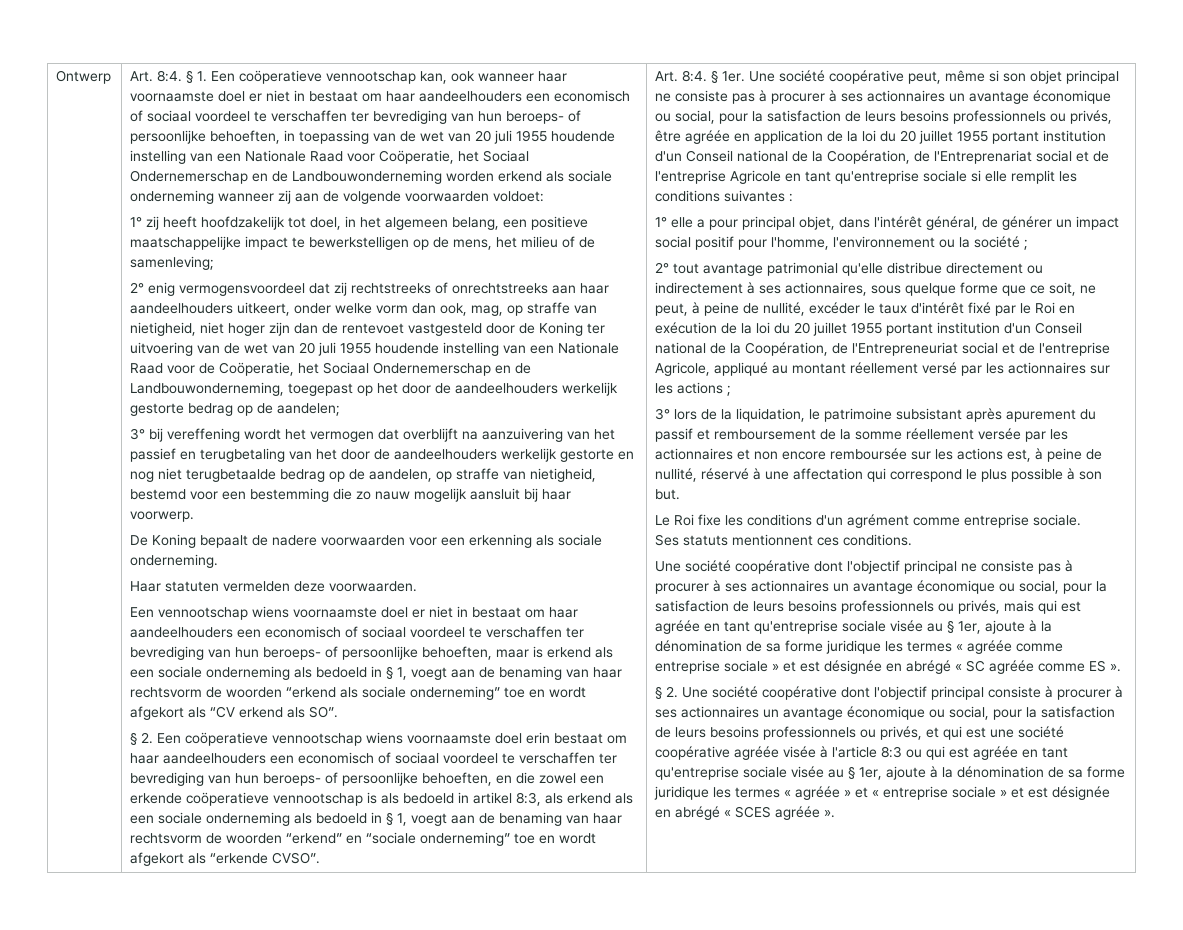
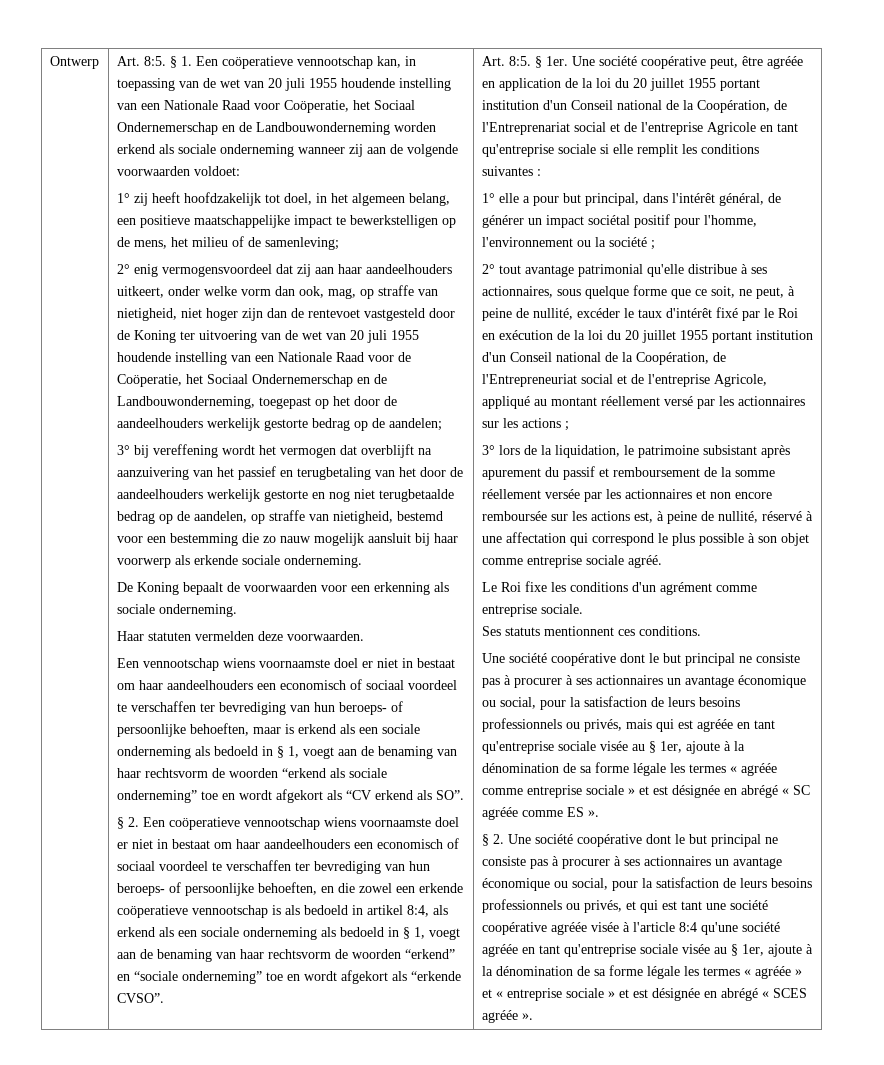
- Ontwerp | Art. 8:4.
+ Ontwerp | Art. 8:5.
- § 1. Een coöperatieve vennootschap kan, ook wanneer haar voornaamste doel er niet in bestaat om haar aandeelhouders een economisch of sociaal voordeel te verschaffen ter bevrediging van hun beroeps- of persoonlijke behoeften, in toepassing van de wet van 20 juli 1955 houdende instelling van een Nationale Raad voor Coöperatie, het Sociaal Ondernemerschap en de Landbouwonderneming worden erkend als sociale onderneming wanneer zij aan de volgende voorwaarden voldoet:
+ § 1. Een coöperatieve vennootschap kan, in toepassing van de wet van 20 juli 1955 houdende instelling van een Nationale Raad voor Coöperatie, het Sociaal Ondernemerschap en de Landbouwonderneming worden erkend als sociale onderneming wanneer zij aan de volgende voorwaarden voldoet:
- 2° enig vermogensvoordeel dat zij rechtstreeks of onrechtstreeks aan haar aandeelhouders uitkeert, onder welke vorm dan ook, mag, op straffe van nietigheid, niet hoger zijn dan de rentevoet vastgesteld door de Koning ter uitvoering van de wet van 20 juli 1955 houdende instelling van een Nationale Raad voor de Coöperatie, het Sociaal Ondernemerschap en de Landbouwonderneming, toegepast op het door de aandeelhouders werkelijk gestorte bedrag op de aandelen;
+ 2° enig vermogensvoordeel dat zij aan haar aandeelhouders uitkeert, onder welke vorm dan ook, mag, op straffe van nietigheid, niet hoger zijn dan de rentevoet vastgesteld door de Koning ter uitvoering van de wet van 20 juli 1955 houdende instelling van een Nationale Raad voor de Coöperatie, het Sociaal Ondernemerschap en de Landbouwonderneming, toegepast op het door de aandeelhouders werkelijk gestorte bedrag op de aandelen;
- 3° bij vereffening wordt het vermogen dat overblijft na aanzuivering van het passief en terugbetaling van het door de aandeelhouders werkelijk gestorte en nog niet terugbetaalde bedrag op de aandelen, op straffe van nietigheid, bestemd voor een bestemming die zo nauw mogelijk aansluit bij haar voorwerp.
+ 3° bij vereffening wordt het vermogen dat overblijft na aanzuivering van het passief en terugbetaling van het door de aandeelhouders werkelijk gestorte en nog niet terugbetaalde bedrag op de aandelen, op straffe van nietigheid, bestemd voor een bestemming die zo nauw mogelijk aansluit bij haar voorwerp als erkende sociale onderneming.
- De Koning bepaalt de nadere voorwaarden voor een erkenning als sociale onderneming.
+ De Koning bepaalt de voorwaarden voor een erkenning als sociale onderneming.
- § 2. Een coöperatieve vennootschap wiens voornaamste doel erin bestaat om haar aandeelhouders een economisch of sociaal voordeel te verschaffen ter bevrediging van hun beroeps- of persoonlijke behoeften, en die zowel een erkende coöperatieve vennootschap is als bedoeld in artikel 8:3, als erkend als een sociale onderneming als bedoeld in § 1, voegt aan de benaming van haar rechtsvorm de woorden “erkend” en “sociale onderneming” toe en wordt afgekort als “erkende CVSO”. | Art. 8:4.
+ § 2. Een coöperatieve vennootschap wiens voornaamste doel er niet in bestaat om haar aandeelhouders een economisch of sociaal voordeel te verschaffen ter bevrediging van hun beroeps- of persoonlijke behoeften, en die zowel een erkende coöperatieve vennootschap is als bedoeld in artikel 8:4, als erkend als een sociale onderneming als bedoeld in § 1, voegt aan de benaming van haar rechtsvorm de woorden “erkend” en “sociale onderneming” toe en wordt afgekort als “erkende CVSO”. | Art. 8:5.
- Une société coopérative peut, même si son objet principal ne consiste pas à procurer à ses actionnaires un avantage économique ou social, pour la satisfaction de leurs besoins professionnels ou privés, être agréée en application de la loi du 20 juillet 1955 portant institution d'un Conseil national de la Coopération, de l'Entreprenariat social et de l'entreprise Agricole en tant qu'entreprise sociale si elle remplit les conditions suivantes :
+ Une société coopérative peut, être agréée en application de la loi du 20 juillet 1955 portant institution d'un Conseil national de la Coopération, de l'Entreprenariat social et de l'entreprise Agricole en tant qu'entreprise sociale si elle remplit les conditions suivantes :
- 1° elle a pour principal objet, dans l'intérêt général, de générer un impact social positif pour l'homme, l'environnement ou la société ;
+ 1° elle a pour but principal, dans l'intérêt général, de générer un impact sociétal positif pour l'homme, l'environnement ou la société ;
- 2° tout avantage patrimonial qu'elle distribue directement ou indirectement à ses actionnaires, sous quelque forme que ce soit, ne peut, à peine de nullité, excéder le taux d'intérêt fixé par le Roi en exécution de la loi du 20 juillet 1955 portant institution d'un Conseil national de la Coopération, de l'Entrepreneuriat social et de l'entreprise Agricole, appliqué au montant réellement versé par les actionnaires sur les actions ;
+ 2° tout avantage patrimonial qu'elle distribue à ses actionnaires, sous quelque forme que ce soit, ne peut, à peine de nullité, excéder le taux d'intérêt fixé par le Roi en exécution de la loi du 20 juillet 1955 portant institution d'un Conseil national de la Coopération, de l'Entrepreneuriat social et de l'entreprise Agricole, appliqué au montant réellement versé par les actionnaires sur les actions ;
- 3° lors de la liquidation, le patrimoine subsistant après apurement du passif et remboursement de la somme réellement versée par les actionnaires et non encore remboursée sur les actions est, à peine de nullité, réservé à une affectation qui correspond le plus possible à son but.
+ 3° lors de la liquidation, le patrimoine subsistant après apurement du passif et remboursement de la somme réellement versée par les actionnaires et non encore remboursée sur les actions est, à peine de nullité, réservé à une affectation qui correspond le plus possible à son objet comme entreprise sociale agréé.
- Une société coopérative dont l'objectif principal ne consiste pas à procurer à ses actionnaires un avantage économique ou social, pour la satisfaction de leurs besoins professionnels ou privés, mais qui est agréée en tant qu'entreprise sociale visée au § 1er, ajoute à la dénomination de sa forme juridique les termes « agréée comme entreprise sociale » et est désignée en abrégé « SC agréée comme ES ».
+ Une société coopérative dont le but principal ne consiste pas à procurer à ses actionnaires un avantage économique ou social, pour la satisfaction de leurs besoins professionnels ou privés, mais qui est agréée en tant qu'entreprise sociale visée au § 1er, ajoute à la dénomination de sa forme légale les termes « agréée comme entreprise sociale » et est désignée en abrégé « SC agréée comme ES ».
- § 2. Une société coopérative dont l'objectif principal consiste à procurer à ses actionnaires un avantage économique ou social, pour la satisfaction de leurs besoins professionnels ou privés, et qui est une société coopérative agréée visée à l'article 8:3 ou qui est agréée en tant qu'entreprise sociale visée au § 1er, ajoute à la dénomination de sa forme juridique les termes « agréée » et « entreprise sociale » et est désignée en abrégé « SCES agréée ».
+ § 2. Une société coopérative dont le but principal ne consiste pas à procurer à ses actionnaires un avantage économique ou social, pour la satisfaction de leurs besoins professionnels ou privés, et qui est tant une société coopérative agréée visée à l'article 8:4 qu'une société agréée en tant qu'entreprise sociale visée au § 1er, ajoute à la dénomination de sa forme légale les termes « agréée » et « entreprise sociale » et est désignée en abrégé « SCES agréée ».

